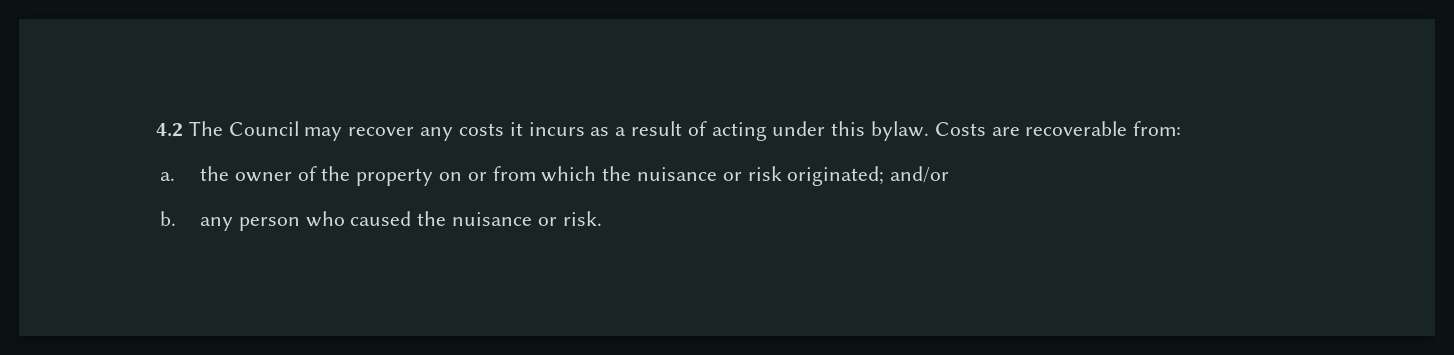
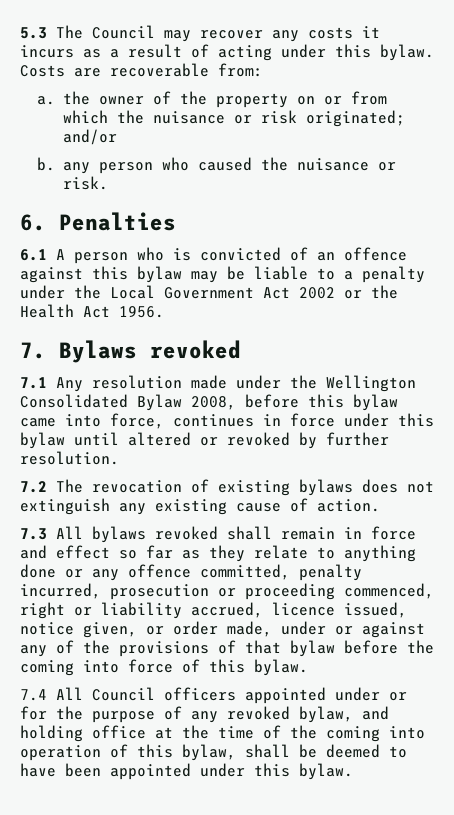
- 4.2 The Council may recover any costs it incurs as a result of acting under this bylaw.
+ 5.3 The Council may recover any costs it incurs as a result of acting under this bylaw.
+ 6. Penalties
+ 6.1 A person who is convicted of an offence against this bylaw may be liable to a penalty under the Local Government Act 2002 or the Health Act 1956.
+ 7. Bylaws revoked
+ 7.1 Any resolution made under the Wellington Consolidated Bylaw 2008, before this bylaw came into force, continues in force under this bylaw until altered or revoked by further resolution.
+ 7.2 The revocation of existing bylaws does not extinguish any existing cause of action.
+ 7.3 All bylaws revoked shall remain in force and effect so far as they relate to anything done or any offence committed, penalty incurred, prosecution or proceeding commenced, right or liability accrued, licence issued, notice given, or order made, under or against any of the provisions of that bylaw before the coming into force of this bylaw.
+ 7.4 All Council officers appointed under or for the purpose of any revoked bylaw, and holding office at the time of the coming into operation of this bylaw, shall be deemed to have been appointed under this bylaw.

